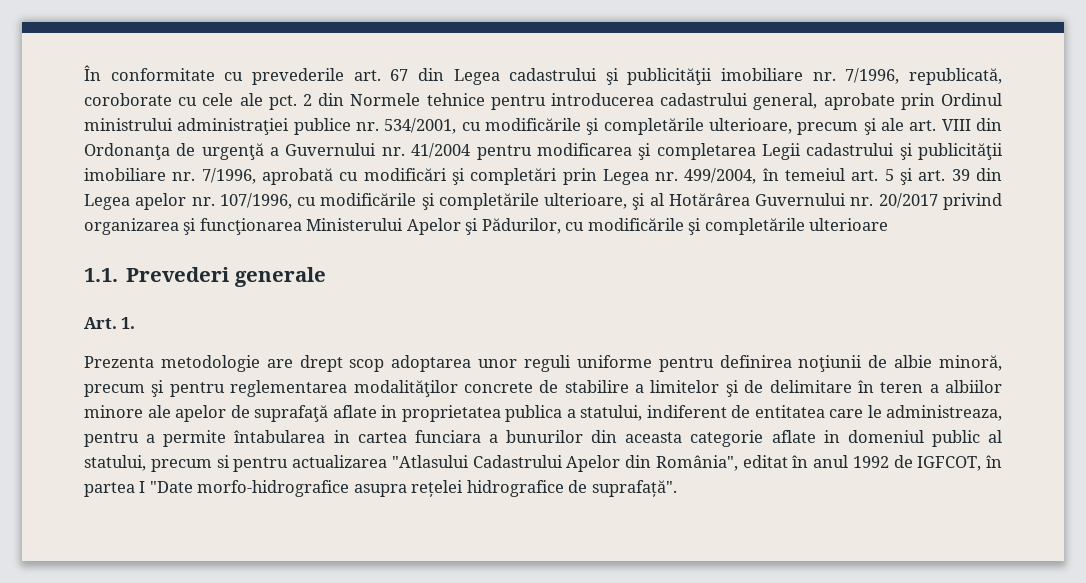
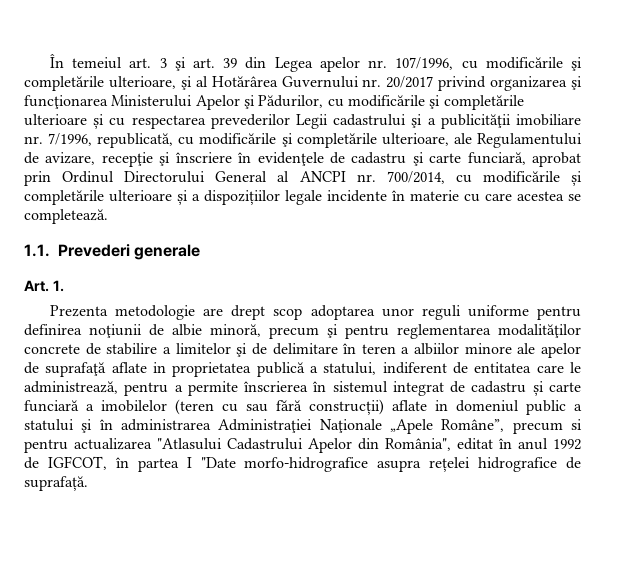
- În conformitate cu prevederile art. 67 din Legea cadastrului şi publicităţii imobiliare nr. 7/1996, republicată, coroborate cu cele ale pct. 2 din Normele tehnice pentru introducerea cadastrului general, aprobate prin Ordinul ministrului administraţiei publice nr. 534/2001, cu modificările şi completările ulterioare, precum şi ale art. VIII din Ordonanţa de urgenţă a Guvernului nr. 41/2004 pentru modificarea şi completarea Legii cadastrului şi publicităţii imobiliare nr. 7/1996, aprobată cu modificări şi completări prin Legea nr. 499/2004, în temeiul art. 5 şi art. 39 din Legea apelor nr. 107/1996, cu modificările şi completările ulterioare, şi al Hotărârea Guvernului nr. 20/2017 privind organizarea şi funcţionarea Ministerului Apelor şi Pădurilor, cu modificările şi completările ulterioare
+ În temeiul art. 3 şi art. 39 din Legea apelor nr. 107/1996, cu modificările şi completările ulterioare, şi al Hotărârea Guvernului nr. 20/2017 privind organizarea şi funcţionarea Ministerului Apelor şi Pădurilor, cu modificările şi completările ulterioare și cu respectarea prevederilor Legii cadastrului şi a publicităţii imobiliare nr. 7/1996, republicată, cu modificările şi completările ulterioare, ale Regulamentului de avizare, recepţie şi înscriere în evidenţele de cadastru şi carte funciară, aprobat prin Ordinul Directorului General al ANCPI nr. 700/2014, cu modificările și completările ulterioare și a dispozițiilor legale incidente în materie cu care acestea se completează.
- Prezenta metodologie are drept scop adoptarea unor reguli uniforme pentru definirea noţiunii de albie minoră, precum şi pentru reglementarea modalităţilor concrete de stabilire a limitelor şi de delimitare în teren a albiilor minore ale apelor de suprafaţă aflate in proprietatea publica a statului, indiferent de entitatea care le administreaza, pentru a permite întabularea in cartea funciara a bunurilor din aceasta categorie aflate in domeniul public al statului, precum si pentru actualizarea "Atlasului Cadastrului Apelor din România", editat în anul 1992 de IGFCOT, în partea I "Date morfo-hidrografice asupra rețelei hidrografice de suprafață".
+ Prezenta metodologie are drept scop adoptarea unor reguli uniforme pentru definirea noţiunii de albie minoră, precum şi pentru reglementarea modalităţilor concrete de stabilire a limitelor şi de delimitare în teren a albiilor minore ale apelor de suprafaţă aflate in proprietatea publică a statului, indiferent de entitatea care le administrează, pentru a permite înscrierea în sistemul integrat de cadastru și carte funciară a imobilelor (teren cu sau fără construcții) aflate in domeniul public a statului şi în administrarea Administraţiei Naţionale „Apele Române”, precum si pentru actualizarea "Atlasului Cadastrului Apelor din România", editat în anul 1992 de IGFCOT, în partea I "Date morfo-hidrografice asupra rețelei hidrografice de suprafață.

